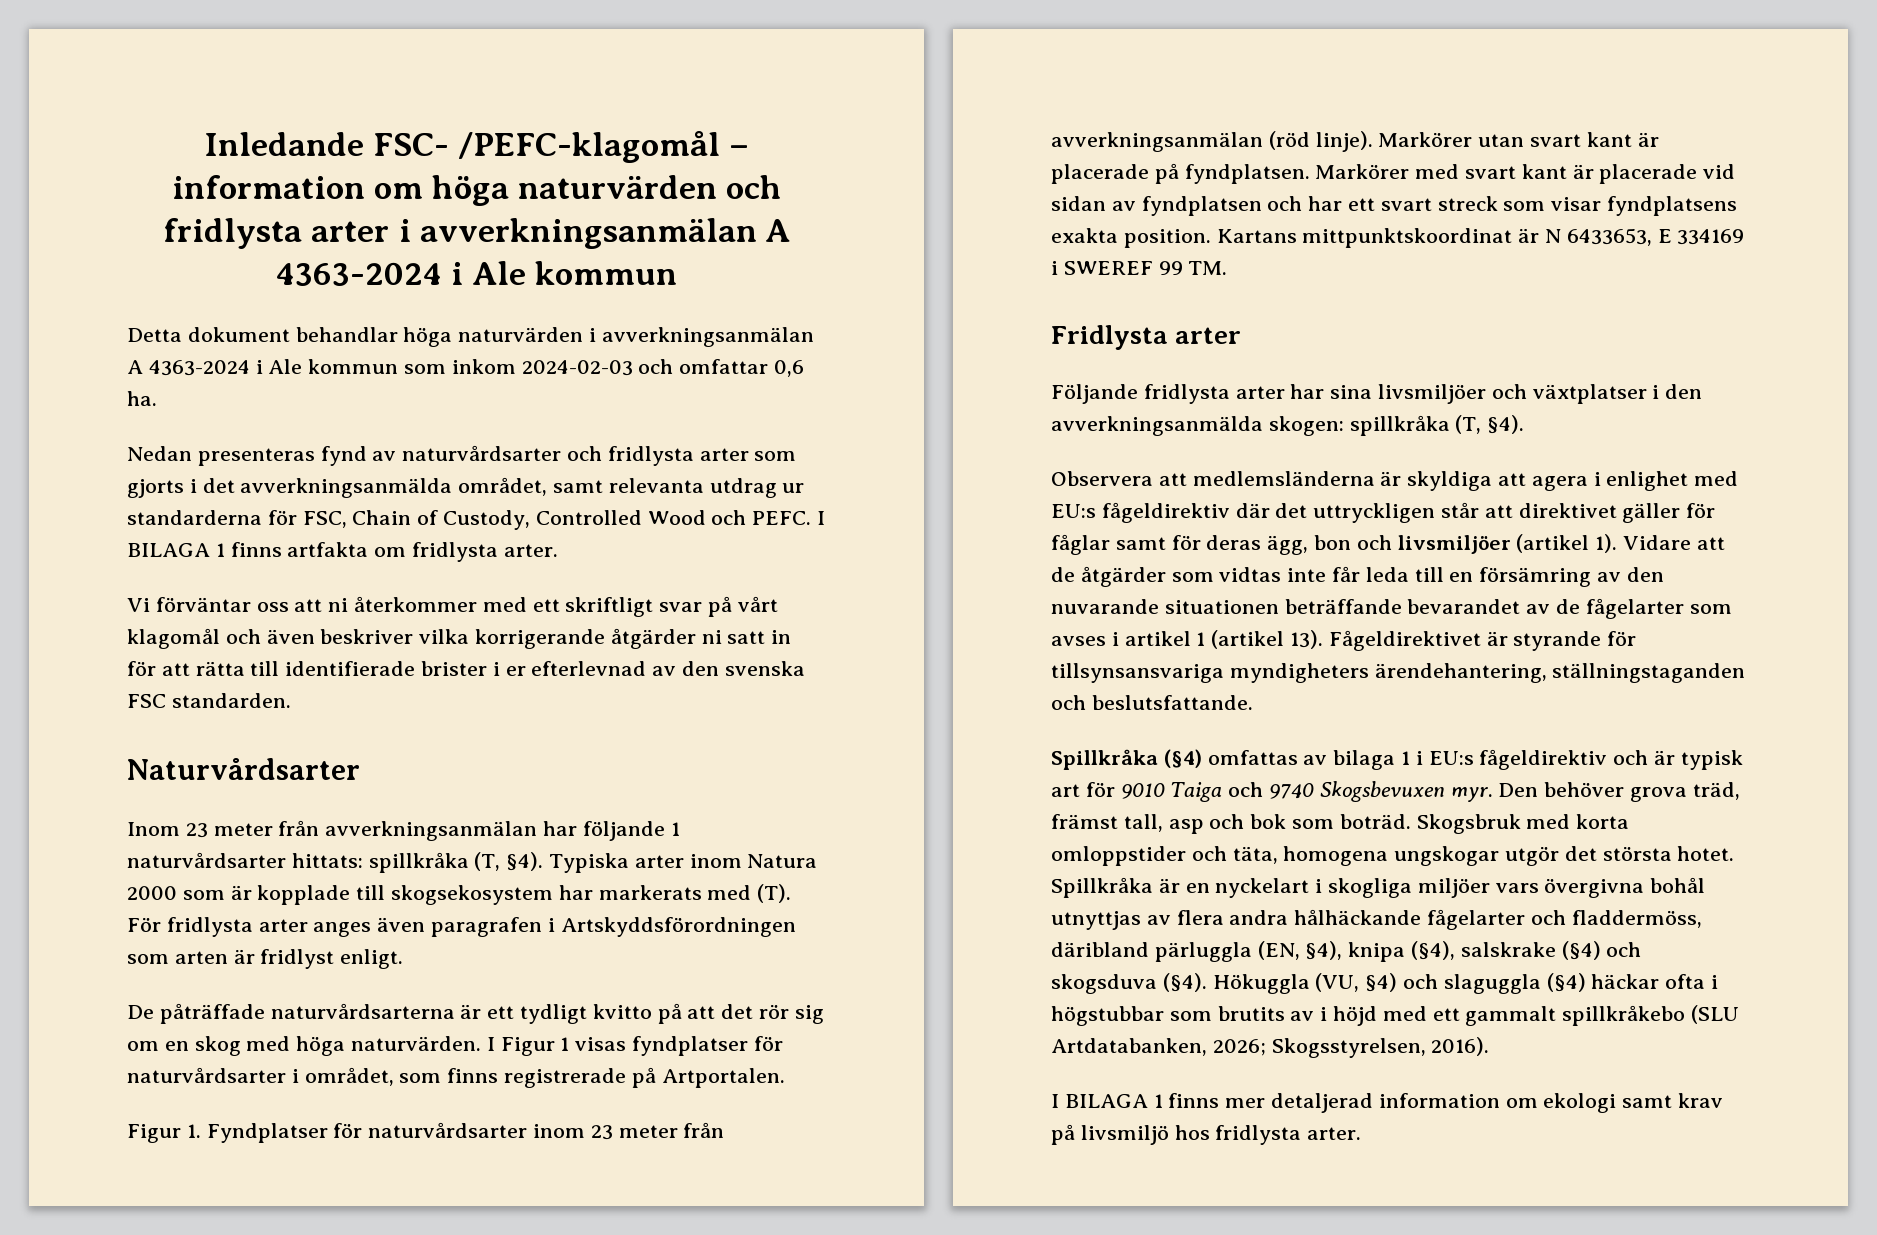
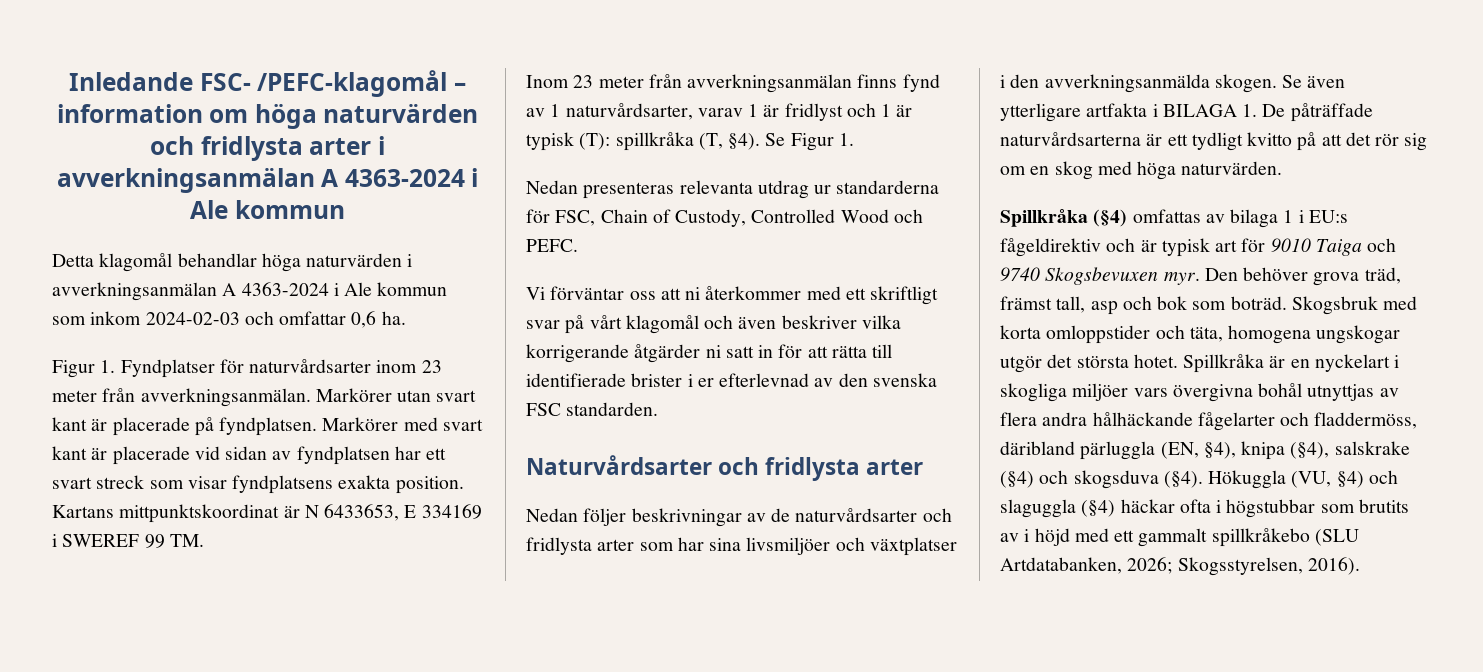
- Detta dokument behandlar höga naturvärden i avverkningsanmälan A 4363-2024 i Ale kommun som inkom 2024-02-03 och omfattar 0,6 ha.
+ Detta klagomål behandlar höga naturvärden i avverkningsanmälan A 4363-2024 i Ale kommun som inkom 2024-02-03 och omfattar 0,6 ha.
- Nedan presenteras fynd av naturvårdsarter och fridlysta arter som gjorts i det avverkningsanmälda området, samt relevanta utdrag ur standarderna för FSC, Chain of Custody, Controlled Wood och PEFC. I BILAGA 1 finns artfakta om fridlysta arter.
+ Figur 1. Fyndplatser för naturvårdsarter inom 23 meter från avverkningsanmälan. Markörer utan svart kant är placerade på fyndplatsen. Markörer med svart kant är placerade vid sidan av fyndplatsen har ett svart streck som visar fyndplatsens exakta position. Kartans mittpunktskoordinat är N 6433653, E 334169 i SWEREF 99 TM.
+ Inom 23 meter från avverkningsanmälan finns fynd av 1 naturvårdsarter, varav 1 är fridlyst och 1 är typisk (T): spillkråka (T, §4). Se Figur 1.
+ Nedan presenteras relevanta utdrag ur standarderna för FSC, Chain of Custody, Controlled Wood och PEFC.
- Naturvårdsarter
- Inom 23 meter från avverkningsanmälan har följande 1 naturvårdsarter hittats: spillkråka (T, §4). Typiska arter inom Natura 2000 som är kopplade till skogsekosystem har markerats med (T). För fridlysta arter anges även paragrafen i Artskyddsförordningen som arten är fridlyst enligt.
- De påträffade naturvårdsarterna är ett tydligt kvitto på att det rör sig om en skog med höga naturvärden. I Figur 1 visas fyndplatser för naturvårdsarter i området, som finns registrerade på Artportalen.
- Figur 1. Fyndplatser för naturvårdsarter inom 23 meter från avverkningsanmälan (röd linje). Markörer utan svart kant är placerade på fyndplatsen. Markörer med svart kant är placerade vid sidan av fyndplatsen och har ett svart streck som visar fyndplatsens exakta position. Kartans mittpunktskoordinat är N 6433653, E 334169 i SWEREF 99 TM.
- Fridlysta arter
- Följande fridlysta arter har sina livsmiljöer och växtplatser i den avverkningsanmälda skogen: spillkråka (T, §4).
- Observera att medlemsländerna är skyldiga att agera i enlighet med EU:s fågeldirektiv där det uttryckligen står att direktivet gäller för fåglar samt för deras ägg, bon och livsmiljöer (artikel 1). Vidare att de åtgärder som vidtas inte får leda till en försämring av den nuvarande situationen beträffande bevarandet av de fågelarter som avses i artikel 1 (artikel 13). Fågeldirektivet är styrande för tillsynsansvariga myndigheters ärendehantering, ställningstaganden och beslutsfattande.
+ Naturvårdsarter och fridlysta arter
+ Nedan följer beskrivningar av de naturvårdsarter och fridlysta arter som har sina livsmiljöer och växtplatser i den avverkningsanmälda skogen. Se även ytterligare artfakta i BILAGA 1. De påträffade naturvårdsarterna är ett tydligt kvitto på att det rör sig om en skog med höga naturvärden.
- I BILAGA 1 finns mer detaljerad information om ekologi samt krav på livsmiljö hos fridlysta arter.

